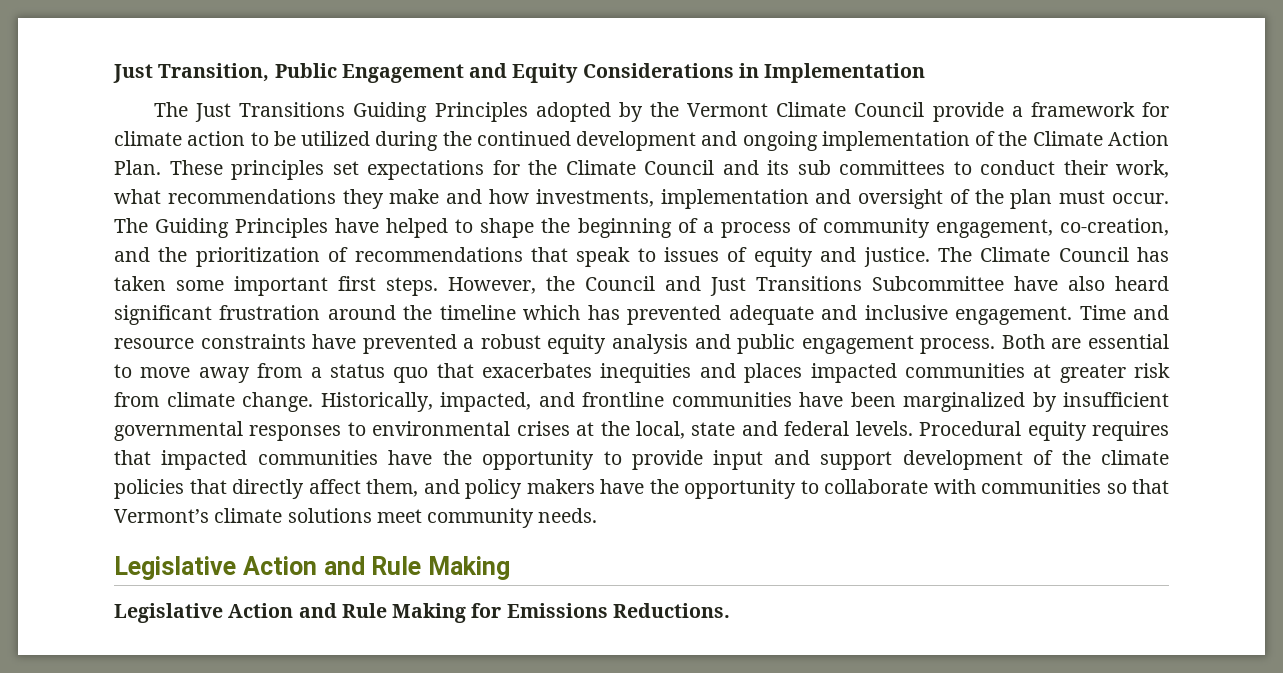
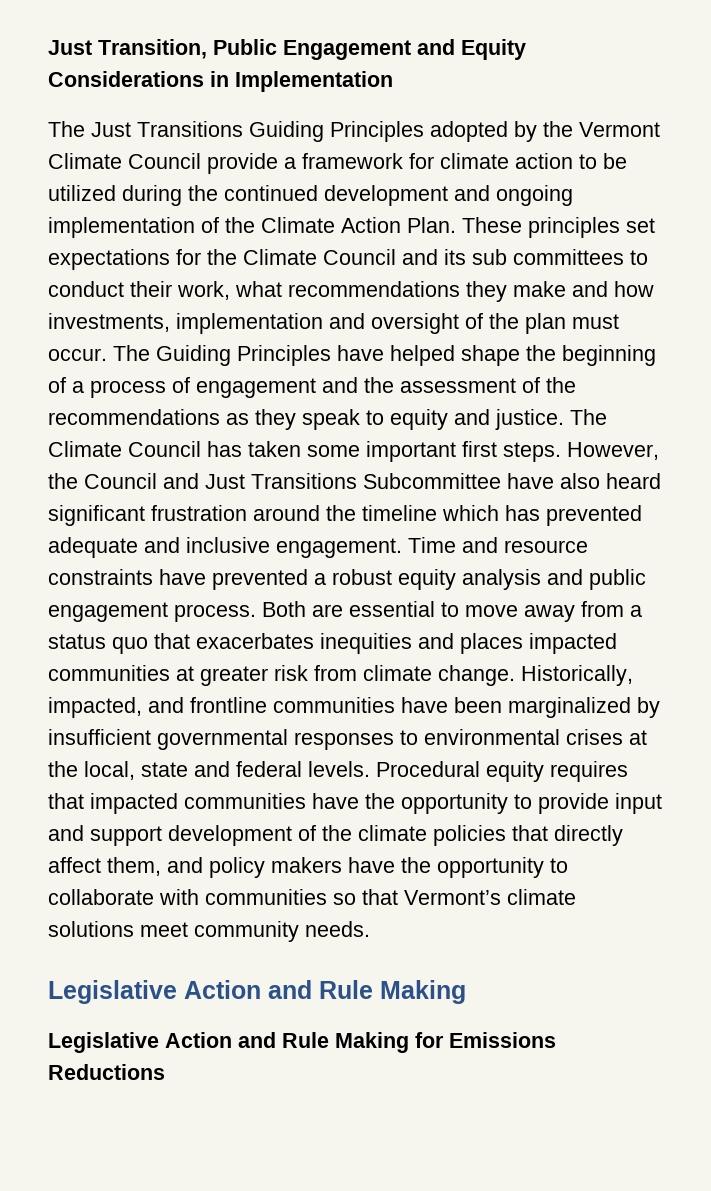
- The Guiding Principles have helped to shape the beginning of a process of community engagement, co-creation, and the prioritization of recommendations that speak to issues of equity and justice.
+ The Guiding Principles have helped shape the beginning of a process of engagement and the assessment of the recommendations as they speak to equity and justice.
- Legislative Action and Rule Making for Emissions Reductions.
+ Legislative Action and Rule Making for Emissions Reductions

